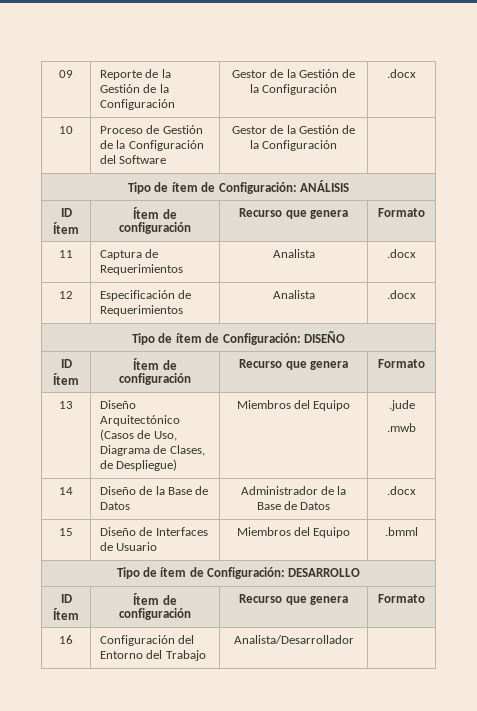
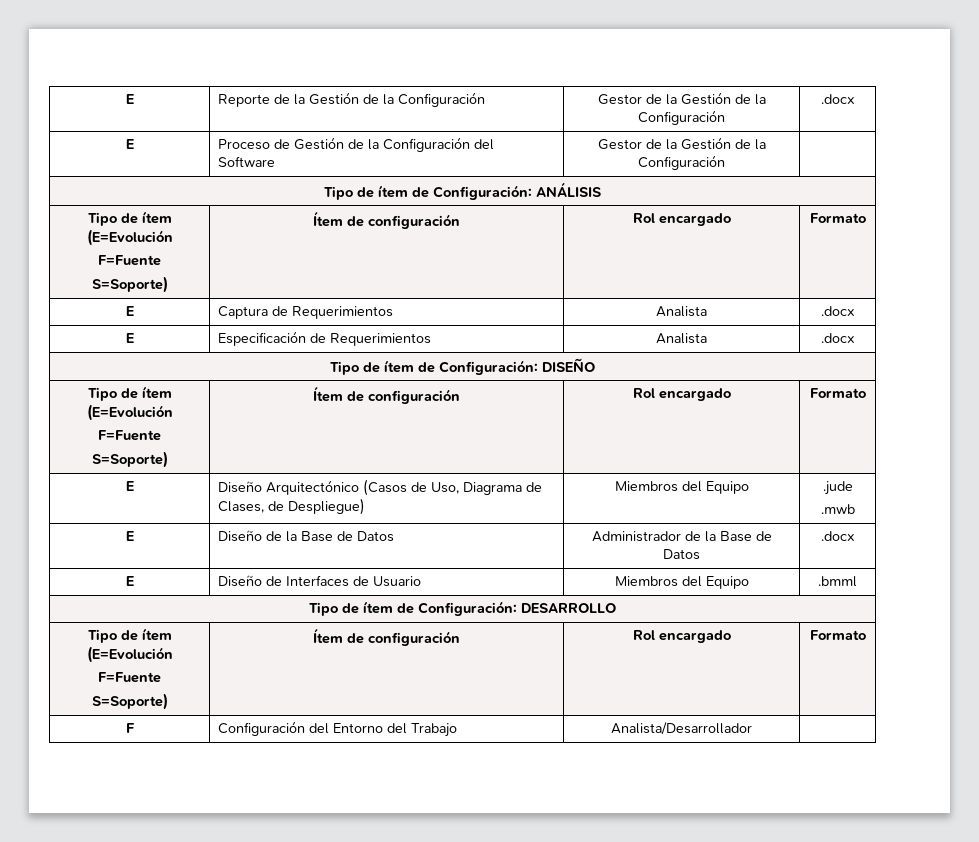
- 09 | Reporte de la Gestión de la Configuración | Gestor de la Gestión de la Configuración | .docx
+ E | Reporte de la Gestión de la Configuración | Gestor de la Gestión de la Configuración | .docx
- 10 | Proceso de Gestión de la Configuración del Software | Gestor de la Gestión de la Configuración |
+ E | Proceso de Gestión de la Configuración del Software | Gestor de la Gestión de la Configuración |
  Tipo de ítem de Configuración: ANÁLISIS
- ID Ítem | Ítem de configuración | Recurso que genera | Formato
- 11 | Captura de Requerimientos | Analista | .docx
+ Tipo de ítem (E=Evolución
+ F=Fuente
+ S=Soporte) | Ítem de configuración | Rol encargado | Formato
+ E | Captura de Requerimientos | Analista | .docx
- 12 | Especificación de Requerimientos | Analista | .docx
+ E | Especificación de Requerimientos | Analista | .docx
  Tipo de ítem de Configuración: DISEÑO
- ID Ítem | Ítem de configuración | Recurso que genera | Formato
- 13 | Diseño Arquitectónico (Casos de Uso, Diagrama de Clases, de Despliegue) | Miembros del Equipo | .jude
+ Tipo de ítem (E=Evolución
+ F=Fuente
+ S=Soporte) | Ítem de configuración | Rol encargado | Formato
+ E | Diseño Arquitectónico (Casos de Uso, Diagrama de Clases, de Despliegue) | Miembros del Equipo | .jude
- 14 | Diseño de la Base de Datos | Administrador de la Base de Datos | .docx
+ E | Diseño de la Base de Datos | Administrador de la Base de Datos | .docx
- 15 | Diseño de Interfaces de Usuario | Miembros del Equipo | .bmml
+ E | Diseño de Interfaces de Usuario | Miembros del Equipo | .bmml
  Tipo de ítem de Configuración: DESARROLLO
- ID Ítem | Ítem de configuración | Recurso que genera | Formato
- 16 | Configuración del Entorno del Trabajo | Analista/Desarrollador |
+ Tipo de ítem (E=Evolución
+ F=Fuente
+ S=Soporte) | Ítem de configuración | Rol encargado | Formato
+ F | Configuración del Entorno del Trabajo | Analista/Desarrollador |

